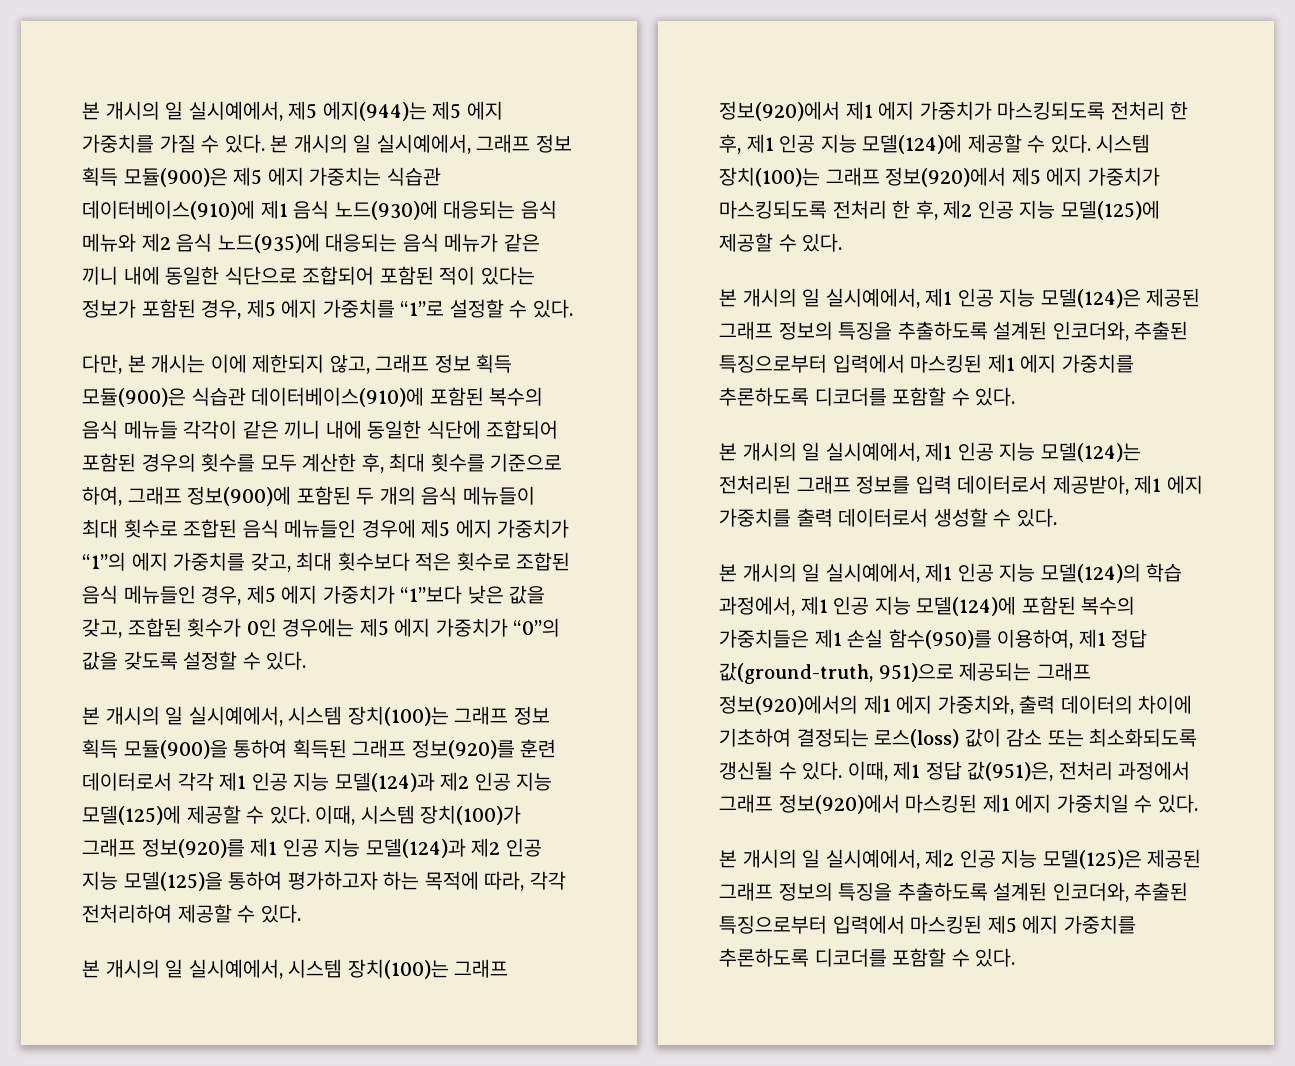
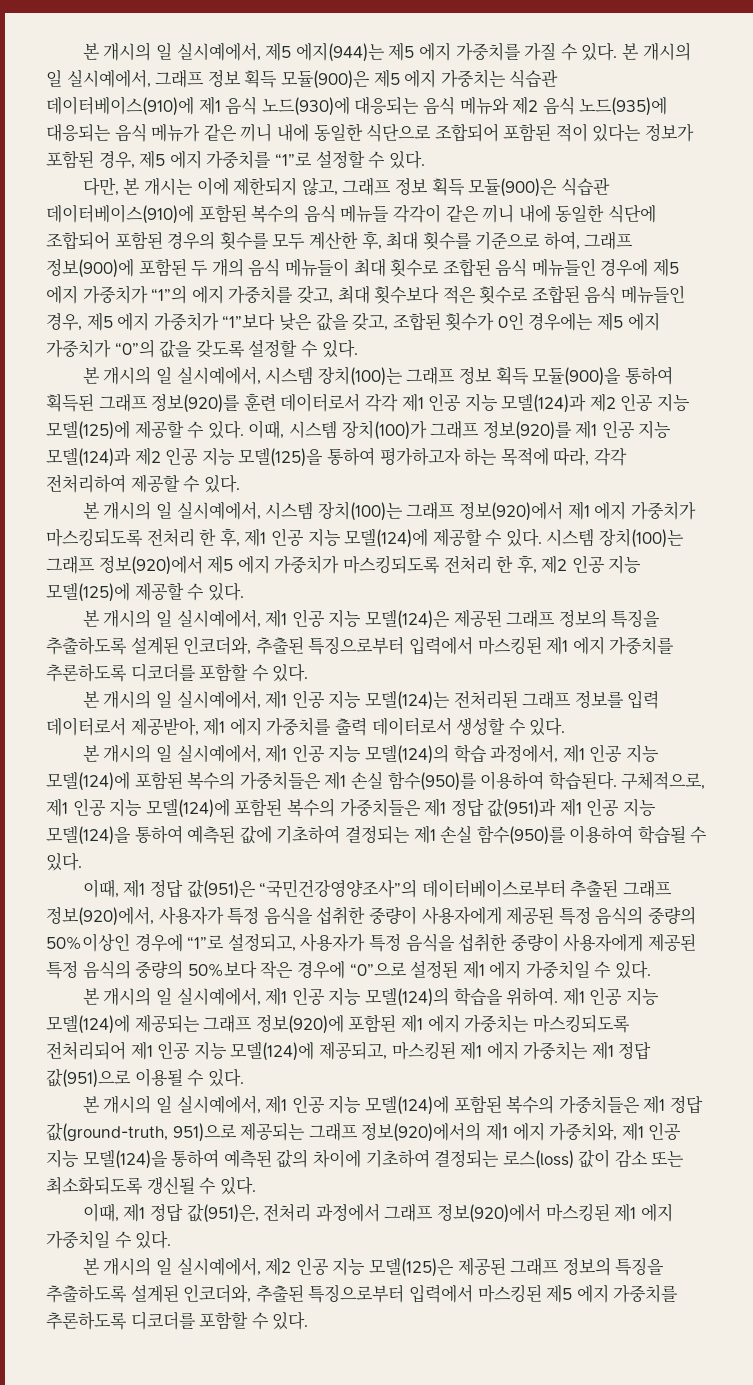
- 본 개시의 일 실시예에서, 제1 인공 지능 모델(124)의 학습 과정에서, 제1 인공 지능 모델(124)에 포함된 복수의 가중치들은 제1 손실 함수(950)를 이용하여, 제1 정답 값(ground-truth, 951)으로 제공되는 그래프 정보(920)에서의 제1 에지 가중치와, 출력 데이터의 차이에 기초하여 결정되는 로스(loss) 값이 감소 또는 최소화되도록 갱신될 수 있다. 이때, 제1 정답 값(951)은, 전처리 과정에서 그래프 정보(920)에서 마스킹된 제1 에지 가중치일 수 있다.
+ 본 개시의 일 실시예에서, 제1 인공 지능 모델(124)의 학습 과정에서, 제1 인공 지능 모델(124)에 포함된 복수의 가중치들은 제1 손실 함수(950)를 이용하여 학습된다. 구체적으로, 제1 인공 지능 모델(124)에 포함된 복수의 가중치들은 제1 정답 값(951)과 제1 인공 지능 모델(124)을 통하여 예측된 값에 기초하여 결정되는 제1 손실 함수(950)를 이용하여 학습될 수 있다.
+ 이때, 제1 정답 값(951)은 “국민건강영양조사”의 데이터베이스로부터 추출된 그래프 정보(920)에서, 사용자가 특정 음식을 섭취한 중량이 사용자에게 제공된 특정 음식의 중량의 50%이상인 경우에 “1”로 설정되고, 사용자가 특정 음식을 섭취한 중량이 사용자에게 제공된 특정 음식의 중량의 50%보다 작은 경우에 “0”으로 설정된 제1 에지 가중치일 수 있다.
+ 본 개시의 일 실시예에서, 제1 인공 지능 모델(124)의 학습을 위하여. 제1 인공 지능 모델(124)에 제공되는 그래프 정보(920)에 포함된 제1 에지 가중치는 마스킹되도록 전처리되어 제1 인공 지능 모델(124)에 제공되고, 마스킹된 제1 에지 가중치는 제1 정답 값(951)으로 이용될 수 있다.
+ 본 개시의 일 실시예에서, 제1 인공 지능 모델(124)에 포함된 복수의 가중치들은 제1 정답 값(ground-truth, 951)으로 제공되는 그래프 정보(920)에서의 제1 에지 가중치와, 제1 인공 지능 모델(124)을 통하여 예측된 값의 차이에 기초하여 결정되는 로스(loss) 값이 감소 또는 최소화되도록 갱신될 수 있다.
+ 이때, 제1 정답 값(951)은, 전처리 과정에서 그래프 정보(920)에서 마스킹된 제1 에지 가중치일 수 있다.

